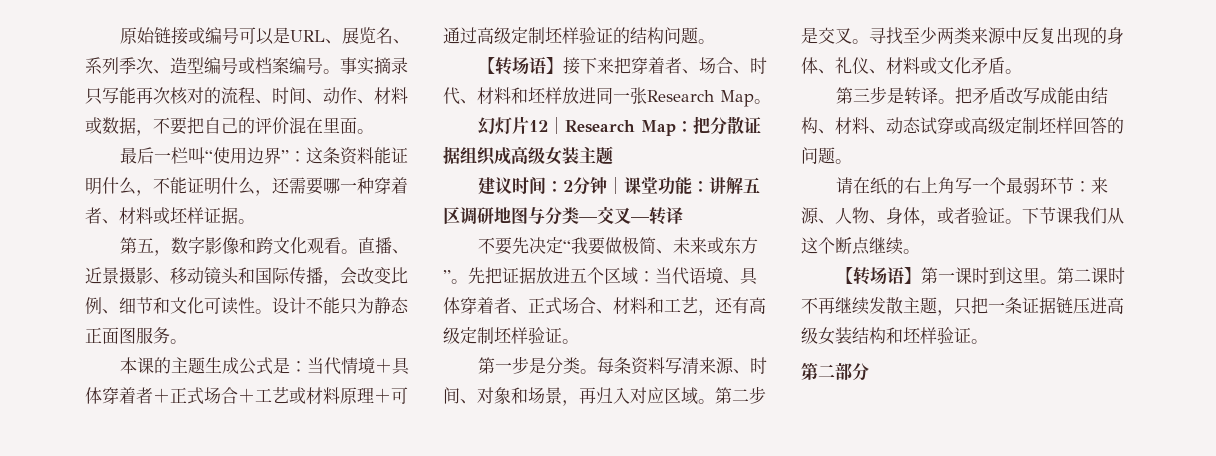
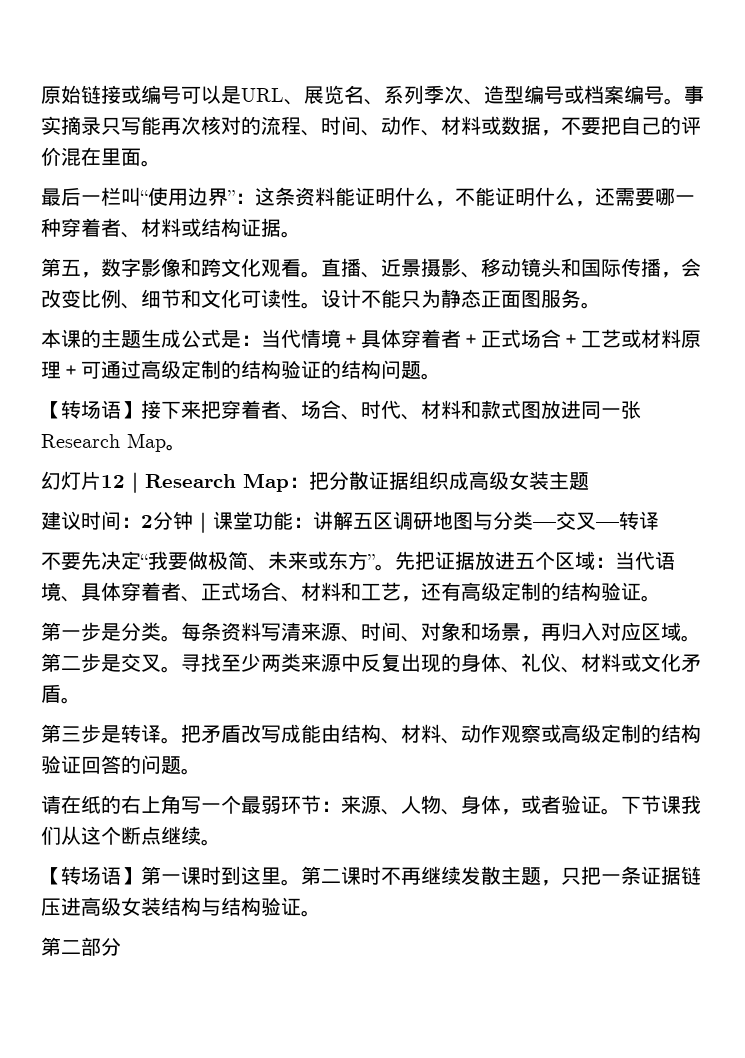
- 最后一栏叫“使用边界”：这条资料能证明什么，不能证明什么，还需要哪一种穿着者、材料或坯样证据。
+ 最后一栏叫“使用边界”：这条资料能证明什么，不能证明什么，还需要哪一种穿着者、材料或结构证据。
- 本课的主题生成公式是：当代情境＋具体穿着者＋正式场合＋工艺或材料原理＋可通过高级定制坯样验证的结构问题。
+ 本课的主题生成公式是：当代情境＋具体穿着者＋正式场合＋工艺或材料原理＋可通过高级定制的结构验证的结构问题。
- 【转场语】接下来把穿着者、场合、时代、材料和坯样放进同一张Research Map。
+ 【转场语】接下来把穿着者、场合、时代、材料和款式图放进同一张Research Map。
- 先把证据放进五个区域：当代语境、具体穿着者、正式场合、材料和工艺，还有高级定制坯样验证。
+ 先把证据放进五个区域：当代语境、具体穿着者、正式场合、材料和工艺，还有高级定制的结构验证。
- 把矛盾改写成能由结构、材料、动态试穿或高级定制坯样回答的问题。
+ 把矛盾改写成能由结构、材料、动作观察或高级定制的结构验证回答的问题。
- 第二课时不再继续发散主题，只把一条证据链压进高级女装结构和坯样验证。
+ 第二课时不再继续发散主题，只把一条证据链压进高级女装结构与结构验证。

